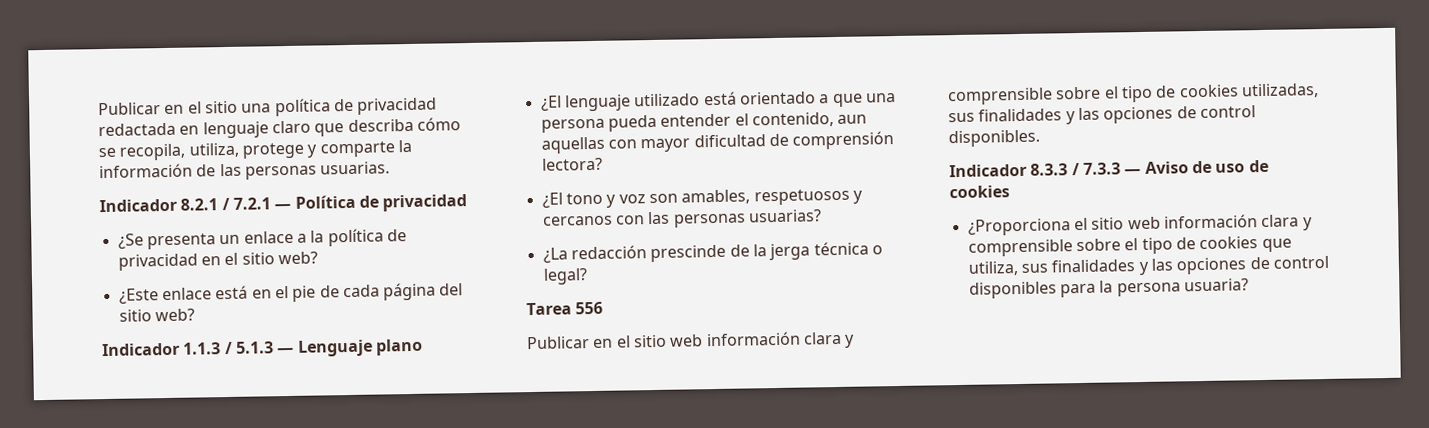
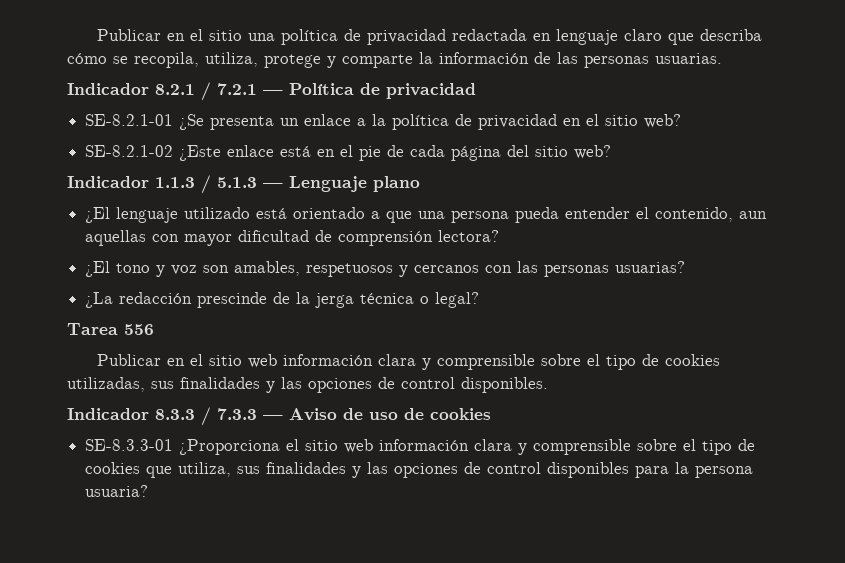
- ¿Se presenta un enlace a la política de privacidad en el sitio web?
+ SE-8.2.1-01 ¿Se presenta un enlace a la política de privacidad en el sitio web?
- ¿Este enlace está en el pie de cada página del sitio web?
+ SE-8.2.1-02 ¿Este enlace está en el pie de cada página del sitio web?
- ¿Proporciona el sitio web información clara y comprensible sobre el tipo de cookies que utiliza, sus finalidades y las opciones de control disponibles para la persona usuaria?
+ SE-8.3.3-01 ¿Proporciona el sitio web información clara y comprensible sobre el tipo de cookies que utiliza, sus finalidades y las opciones de control disponibles para la persona usuaria?

